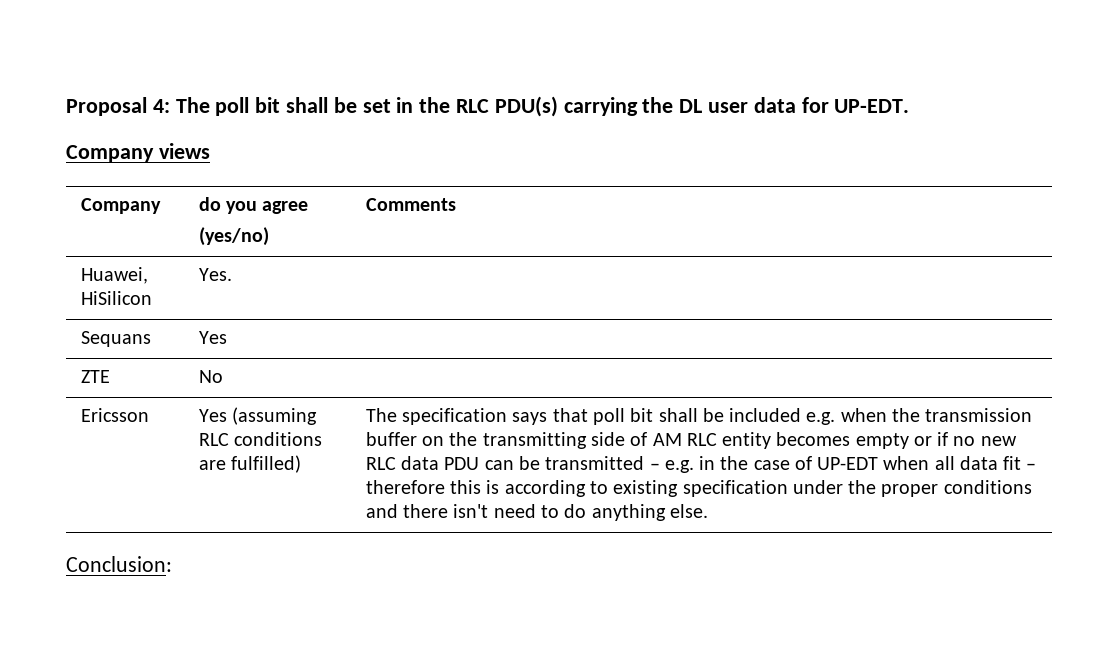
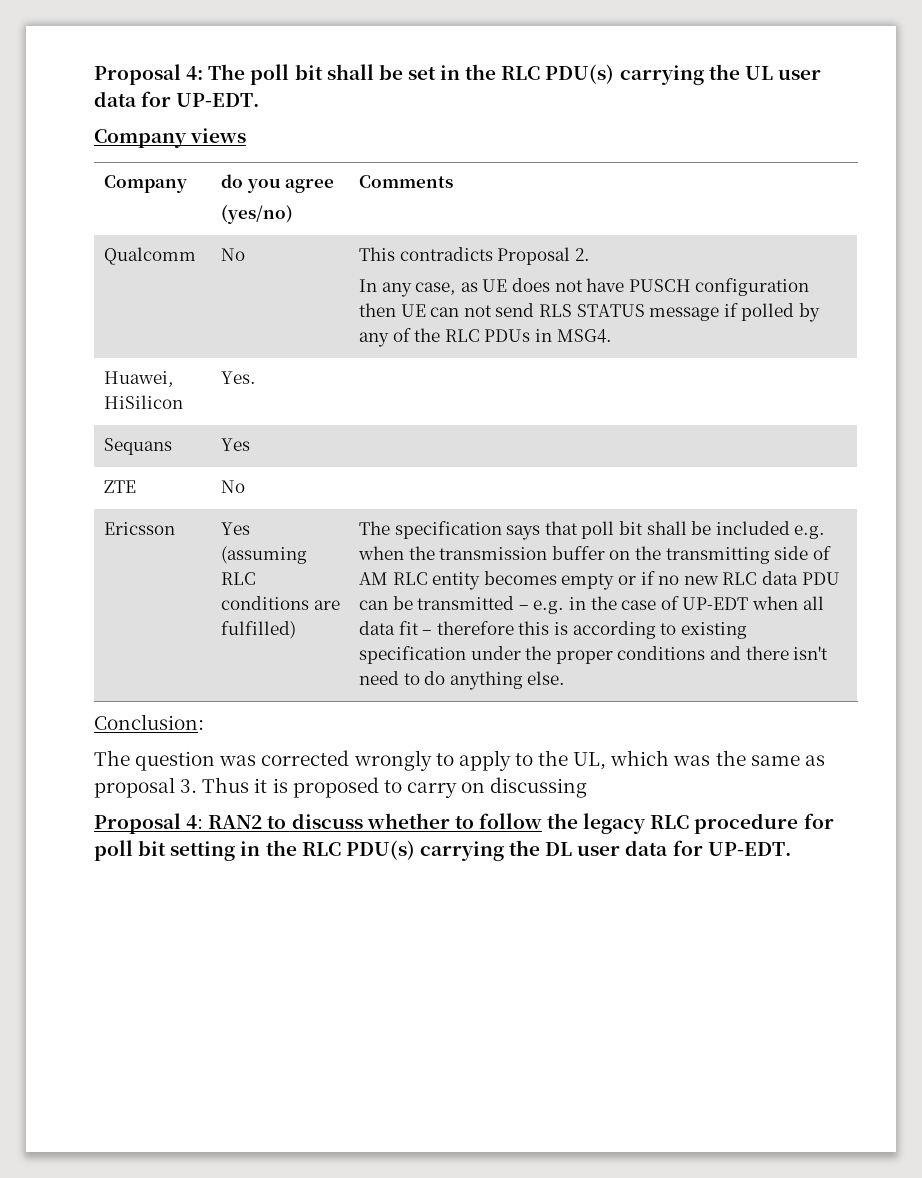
- Proposal 4: The poll bit shall be set in the RLC PDU(s) carrying the DL user data for UP-EDT.
+ Proposal 4: The poll bit shall be set in the RLC PDU(s) carrying the UL user data for UP-EDT.
+ Qualcomm | No | This contradicts Proposal 2.
+ In any case, as UE does not have PUSCH configuration then UE can not send RLS STATUS message if polled by any of the RLC PDUs in MSG4.
+ The question was corrected wrongly to apply to the UL, which was the same as proposal 3. Thus it is proposed to carry on discussing
+ Proposal 4: RAN2 to discuss whether to follow the legacy RLC procedure for poll bit setting in the RLC PDU(s) carrying the DL user data for UP-EDT.

